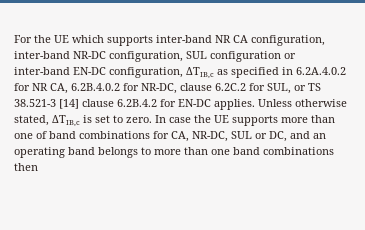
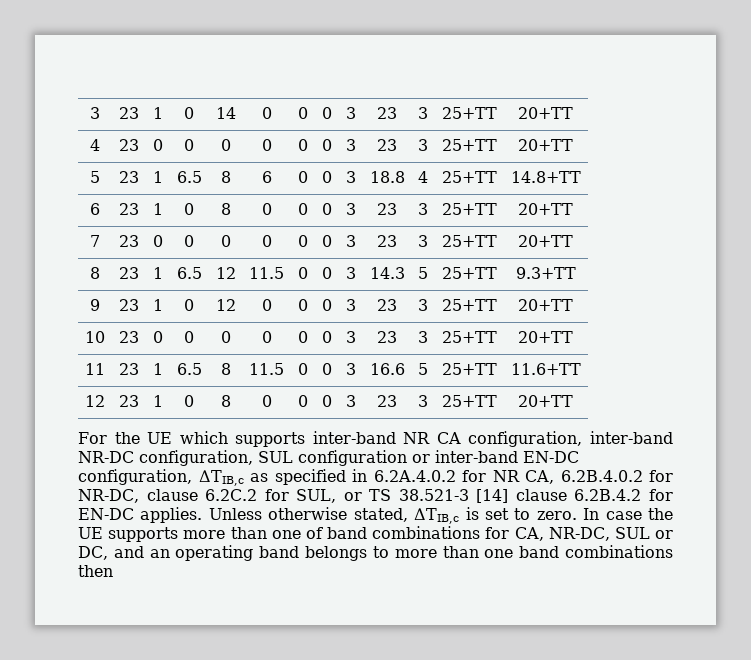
+ 3 | 23 | 1 | 0 | 14 | 0 | 0 | 0 | 3 | 23 | 3 | 25+TT | 20+TT
+ 4 | 23 | 0 | 0 | 0 | 0 | 0 | 0 | 3 | 23 | 3 | 25+TT | 20+TT
+ 5 | 23 | 1 | 6.5 | 8 | 6 | 0 | 0 | 3 | 18.8 | 4 | 25+TT | 14.8+TT
+ 6 | 23 | 1 | 0 | 8 | 0 | 0 | 0 | 3 | 23 | 3 | 25+TT | 20+TT
+ 7 | 23 | 0 | 0 | 0 | 0 | 0 | 0 | 3 | 23 | 3 | 25+TT | 20+TT
+ 8 | 23 | 1 | 6.5 | 12 | 11.5 | 0 | 0 | 3 | 14.3 | 5 | 25+TT | 9.3+TT
+ 9 | 23 | 1 | 0 | 12 | 0 | 0 | 0 | 3 | 23 | 3 | 25+TT | 20+TT
+ 10 | 23 | 0 | 0 | 0 | 0 | 0 | 0 | 3 | 23 | 3 | 25+TT | 20+TT
+ 11 | 23 | 1 | 6.5 | 8 | 11.5 | 0 | 0 | 3 | 16.6 | 5 | 25+TT | 11.6+TT
+ 12 | 23 | 1 | 0 | 8 | 0 | 0 | 0 | 3 | 23 | 3 | 25+TT | 20+TT

